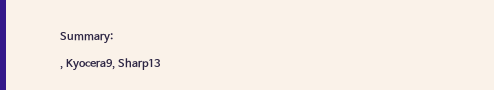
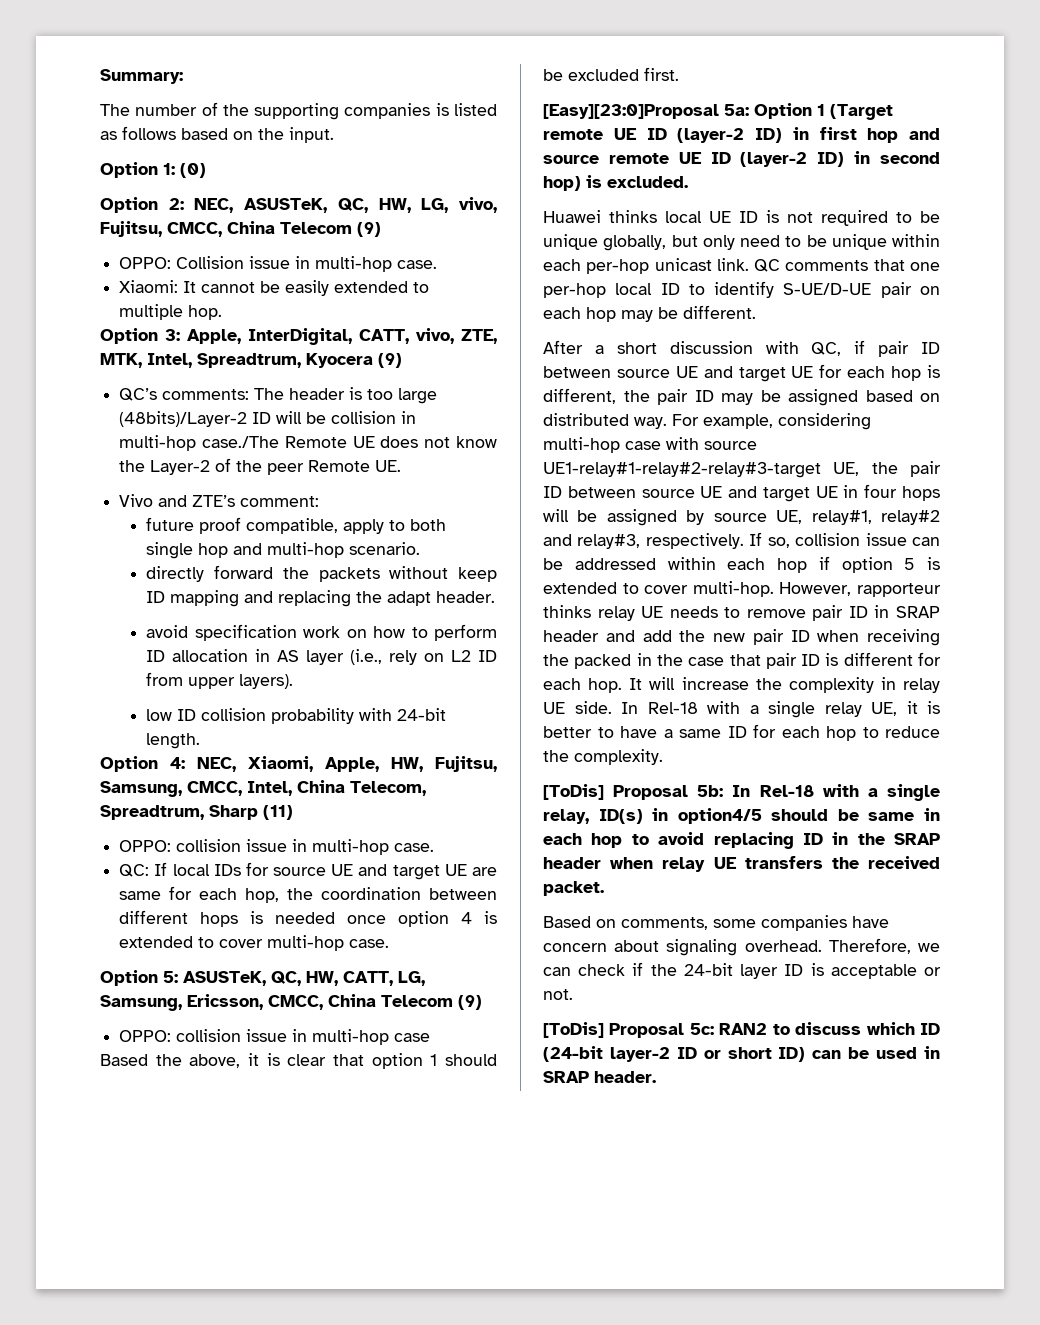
- , Kyocera9, Sharp13
+ The number of the supporting companies is listed as follows based on the input.
+ Option 1: (0)
+ Option 2: NEC, ASUSTeK, QC, HW, LG, vivo, Fujitsu, CMCC, China Telecom (9)
+ OPPO: Collision issue in multi-hop case.
+ Xiaomi: It cannot be easily extended to multiple hop.
+ Option 3: Apple, InterDigital, CATT, vivo, ZTE, MTK, Intel, Spreadtrum, Kyocera (9)
+ QC’s comments: The header is too large (48bits)/Layer-2 ID will be collision in multi-hop case./The Remote UE does not know the Layer-2 of the peer Remote UE.
+ Vivo and ZTE’s comment:
+ future proof compatible, apply to both single hop and multi-hop scenario.
+ directly forward the packets without keep ID mapping and replacing the adapt header.
+ avoid specification work on how to perform ID allocation in AS layer (i.e., rely on L2 ID from upper layers).
+ low ID collision probability with 24-bit length.
+ Option 4: NEC, Xiaomi, Apple, HW, Fujitsu, Samsung, CMCC, Intel, China Telecom, Spreadtrum, Sharp (11)
+ OPPO: collision issue in multi-hop case.
+ QC: If local IDs for source UE and target UE are same for each hop, the coordination between different hops is needed once option 4 is extended to cover multi-hop case.
+ Option 5: ASUSTeK, QC, HW, CATT, LG, Samsung, Ericsson, CMCC, China Telecom (9)
+ OPPO: collision issue in multi-hop case
+ Based the above, it is clear that option 1 should be excluded first.
+ [Easy][23:0]Proposal 5a: Option 1 (Target remote UE ID (layer-2 ID) in first hop and source remote UE ID (layer-2 ID) in second hop) is excluded.
+ Huawei thinks local UE ID is not required to be unique globally, but only need to be unique within each per-hop unicast link. QC comments that one per-hop local ID to identify S-UE/D-UE pair on each hop may be different.
+ After a short discussion with QC, if pair ID between source UE and target UE for each hop is different, the pair ID may be assigned based on distributed way. For example, considering multi-hop case with source UE1-relay#1-relay#2-relay#3-target UE, the pair ID between source UE and target UE in four hops will be assigned by source UE, relay#1, relay#2 and relay#3, respectively. If so, collision issue can be addressed within each hop if option 5 is extended to cover multi-hop. However, rapporteur thinks relay UE needs to remove pair ID in SRAP header and add the new pair ID when receiving the packed in the case that pair ID is different for each hop. It will increase the complexity in relay UE side. In Rel-18 with a single relay UE, it is better to have a same ID for each hop to reduce the complexity.
+ [ToDis] Proposal 5b: In Rel-18 with a single relay, ID(s) in option4/5 should be same in each hop to avoid replacing ID in the SRAP header when relay UE transfers the received packet.
+ Based on comments, some companies have concern about signaling overhead. Therefore, we can check if the 24-bit layer ID is acceptable or not.
+ [ToDis] Proposal 5c: RAN2 to discuss which ID (24-bit layer-2 ID or short ID) can be used in SRAP header.

